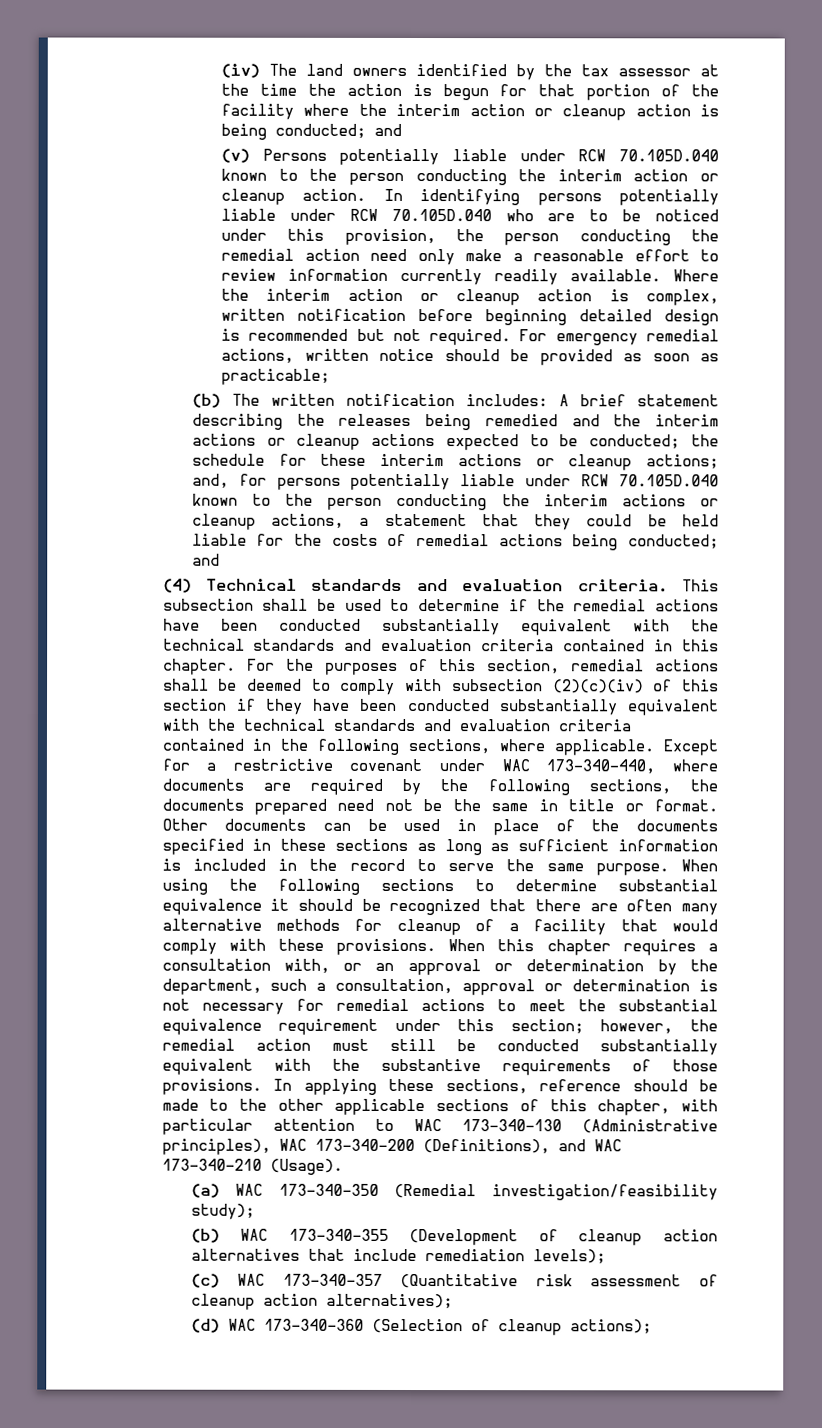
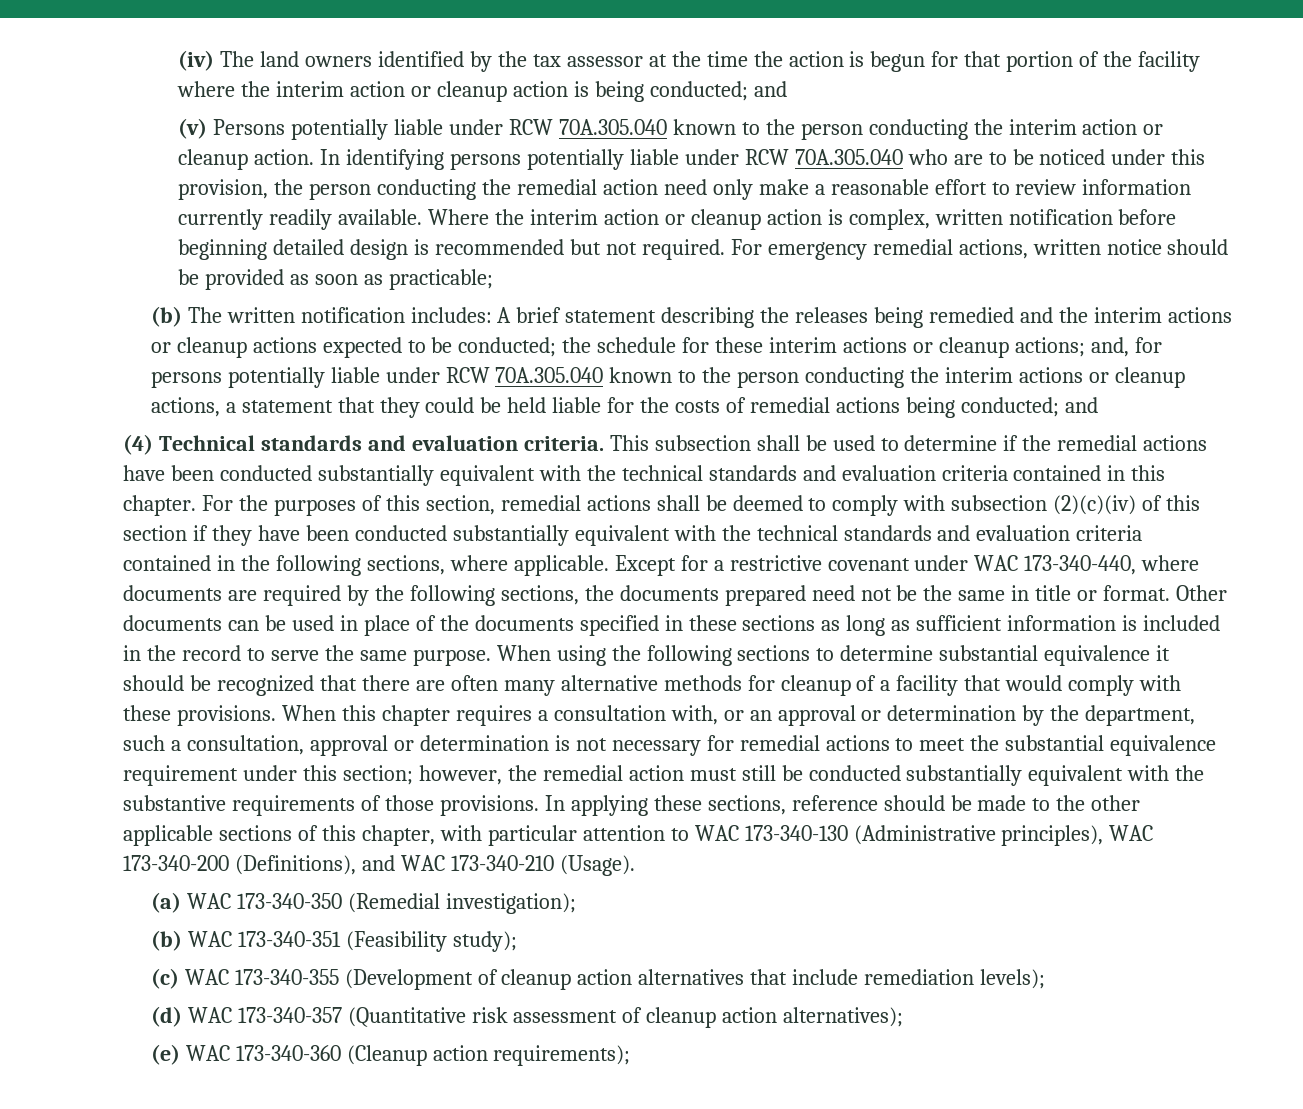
- (v) Persons potentially liable under RCW 70.105D.040 known to the person conducting the interim action or cleanup action.
+ (v) Persons potentially liable under RCW 70A.305.040 known to the person conducting the interim action or cleanup action.
- In identifying persons potentially liable under RCW 70.105D.040 who are to be noticed under this provision, the person conducting the remedial action need only make a reasonable effort to review information currently readily available.
+ In identifying persons potentially liable under RCW 70A.305.040 who are to be noticed under this provision, the person conducting the remedial action need only make a reasonable effort to review information currently readily available.
- and, for persons potentially liable under RCW 70.105D.040 known to the person conducting the interim actions or cleanup actions, a statement that they could be held liable for the costs of remedial actions being conducted;
+ and, for persons potentially liable under RCW 70A.305.040 known to the person conducting the interim actions or cleanup actions, a statement that they could be held liable for the costs of remedial actions being conducted;
- (a) WAC 173-340-350 (Remedial investigation/feasibility study);
+ (a) WAC 173-340-350 (Remedial investigation);
+ (b) WAC 173-340-351 (Feasibility study);
- (b) WAC 173-340-355 (Development of cleanup action alternatives that include remediation levels);
+ (c) WAC 173-340-355 (Development of cleanup action alternatives that include remediation levels);
- (c) WAC 173-340-357 (Quantitative risk assessment of cleanup action alternatives);
+ (d) WAC 173-340-357 (Quantitative risk assessment of cleanup action alternatives);
- (d) WAC 173-340-360 (Selection of cleanup actions);
+ (e) WAC 173-340-360 (Cleanup action requirements);

